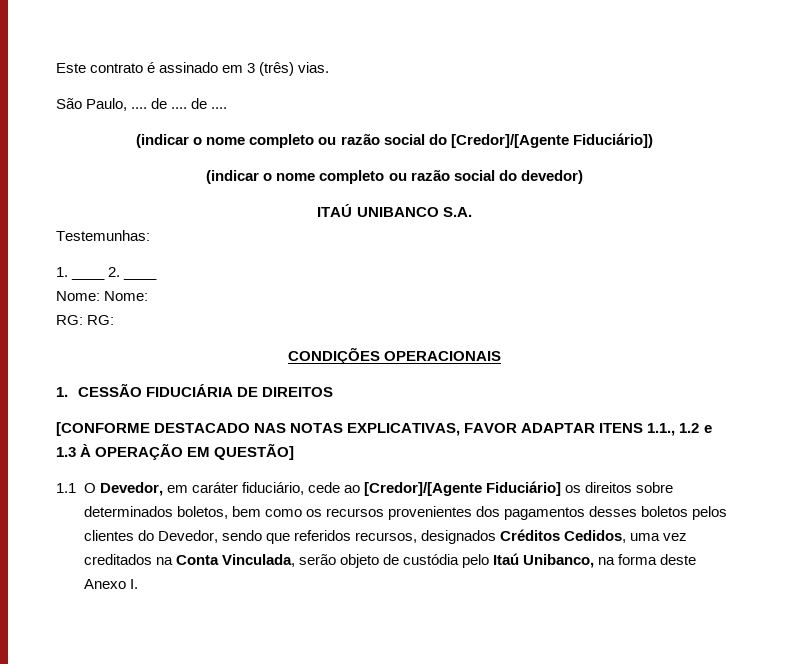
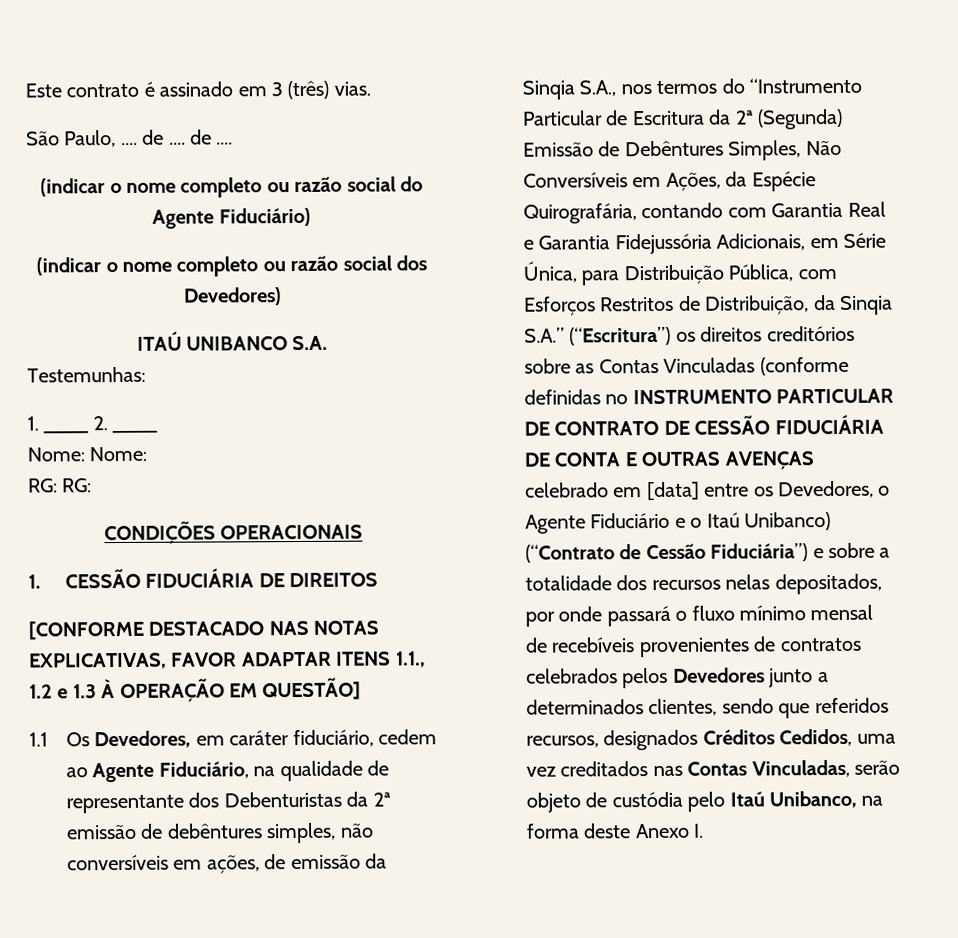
- (indicar o nome completo ou razão social do [Credor]/[Agente Fiduciário])
- (indicar o nome completo ou razão social do devedor)
+ (indicar o nome completo ou razão social do Agente Fiduciário)
+ (indicar o nome completo ou razão social dos Devedores)
- 1.1 O Devedor, em caráter fiduciário, cede ao [Credor]/[Agente Fiduciário] os direitos sobre determinados boletos, bem como os recursos provenientes dos pagamentos desses boletos pelos clientes do Devedor, sendo que referidos recursos, designados Créditos Cedidos, uma vez creditados na Conta Vinculada, serão objeto de custódia pelo Itaú Unibanco, na forma deste Anexo I.
+ 1.1 Os Devedores, em caráter fiduciário, cedem ao Agente Fiduciário, na qualidade de representante dos Debenturistas da 2ª emissão de debêntures simples, não conversíveis em ações, de emissão da Sinqia S.A., nos termos do “Instrumento Particular de Escritura da 2ª (Segunda) Emissão de Debêntures Simples, Não Conversíveis em Ações, da Espécie Quirografária, contando com Garantia Real e Garantia Fidejussória Adicionais, em Série Única, para Distribuição Pública, com Esforços Restritos de Distribuição, da Sinqia S.A.” (“Escritura”) os direitos creditórios sobre as Contas Vinculadas (conforme definidas no INSTRUMENTO PARTICULAR DE CONTRATO DE CESSÃO FIDUCIÁRIA DE CONTA E OUTRAS AVENÇAS celebrado em [data] entre os Devedores, o Agente Fiduciário e o Itaú Unibanco) (“Contrato de Cessão Fiduciária”) e sobre a totalidade dos recursos nelas depositados, por onde passará o fluxo mínimo mensal de recebíveis provenientes de contratos celebrados pelos Devedores junto a determinados clientes, sendo que referidos recursos, designados Créditos Cedidos, uma vez creditados nas Contas Vinculadas, serão objeto de custódia pelo Itaú Unibanco, na forma deste Anexo I.

